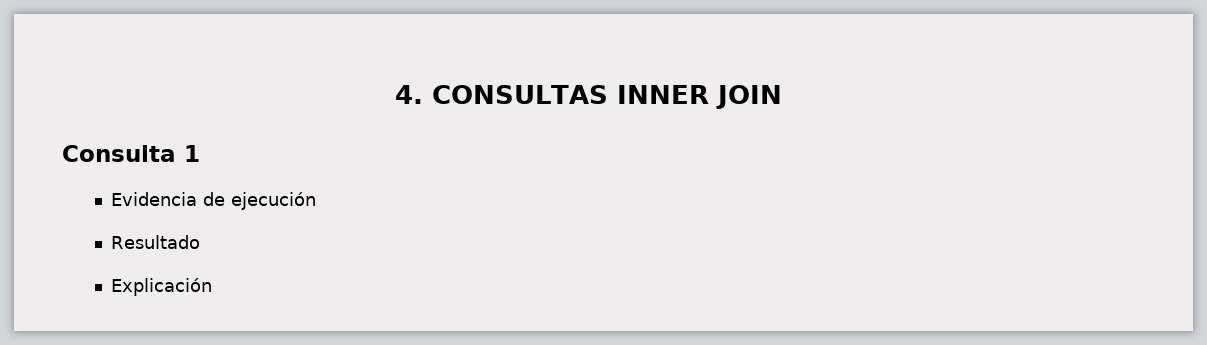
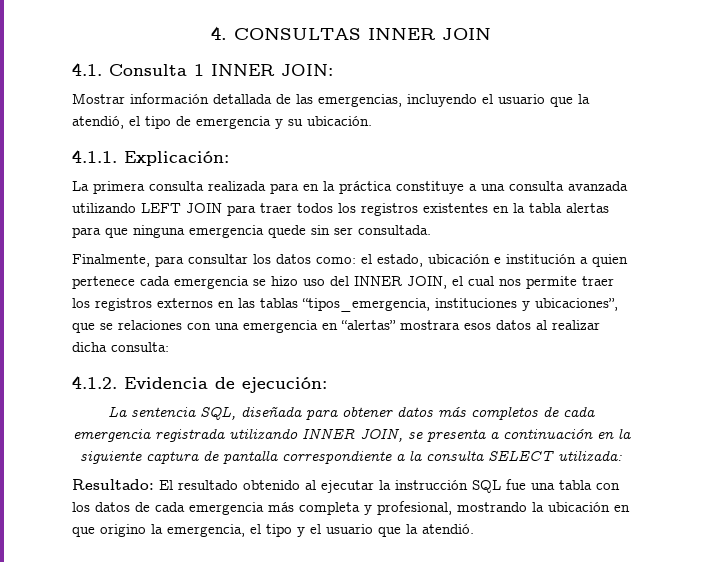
- Consulta 1
- Evidencia de ejecución
- Resultado
- Explicación
+ 4.1. Consulta 1 INNER JOIN:
+ Mostrar información detallada de las emergencias, incluyendo el usuario que la atendió, el tipo de emergencia y su ubicación.
+ 4.1.1. Explicación:
+ La primera consulta realizada para en la práctica constituye a una consulta avanzada utilizando LEFT JOIN para traer todos los registros existentes en la tabla alertas para que ninguna emergencia quede sin ser consultada.
+ Finalmente, para consultar los datos como: el estado, ubicación e institución a quien pertenece cada emergencia se hizo uso del INNER JOIN, el cual nos permite traer los registros externos en las tablas “tipos_emergencia, instituciones y ubicaciones”, que se relaciones con una emergencia en “alertas” mostrara esos datos al realizar dicha consulta:
+ 4.1.2. Evidencia de ejecución:
+ La sentencia SQL, diseñada para obtener datos más completos de cada emergencia registrada utilizando INNER JOIN, se presenta a continuación en la siguiente captura de pantalla correspondiente a la consulta SELECT utilizada:
+ Resultado: El resultado obtenido al ejecutar la instrucción SQL fue una tabla con los datos de cada emergencia más completa y profesional, mostrando la ubicación en que origino la emergencia, el tipo y el usuario que la atendió.

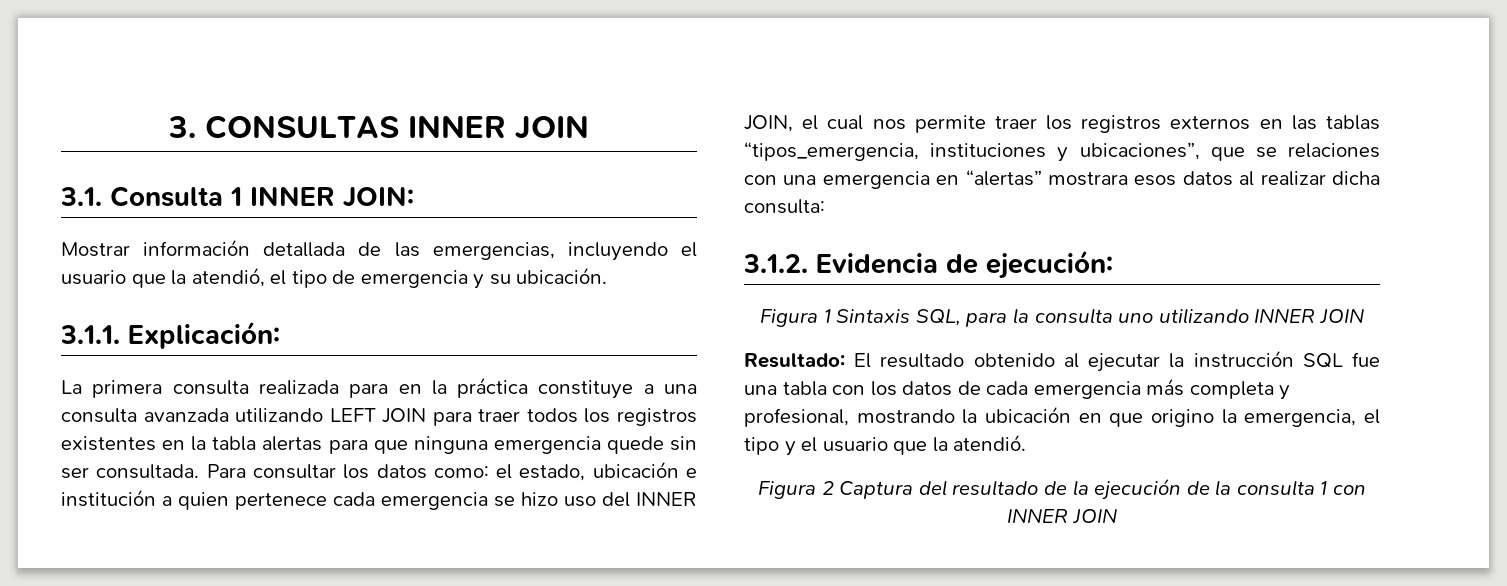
- 4. CONSULTAS INNER JOIN
+ 3. CONSULTAS INNER JOIN
- 4.1. Consulta 1 INNER JOIN:
+ 3.1. Consulta 1 INNER JOIN:
- 4.1.1. Explicación:
+ 3.1.1. Explicación:
- La primera consulta realizada para en la práctica constituye a una consulta avanzada utilizando LEFT JOIN para traer todos los registros existentes en la tabla alertas para que ninguna emergencia quede sin ser consultada.
- Finalmente, para consultar los datos como:
+ La primera consulta realizada para en la práctica constituye a una consulta avanzada utilizando LEFT JOIN para traer todos los registros existentes en la tabla alertas para que ninguna emergencia quede sin ser consultada. Para consultar los datos como:
- 4.1.2. Evidencia de ejecución:
+ 3.1.2. Evidencia de ejecución:
- La sentencia SQL, diseñada para obtener datos más completos de cada emergencia registrada utilizando INNER JOIN, se presenta a continuación en la siguiente captura de pantalla correspondiente a la consulta SELECT utilizada:
+ Figura 1 Sintaxis SQL, para la consulta uno utilizando INNER JOIN
+ Figura 2 Captura del resultado de la ejecución de la consulta 1 con INNER JOIN

